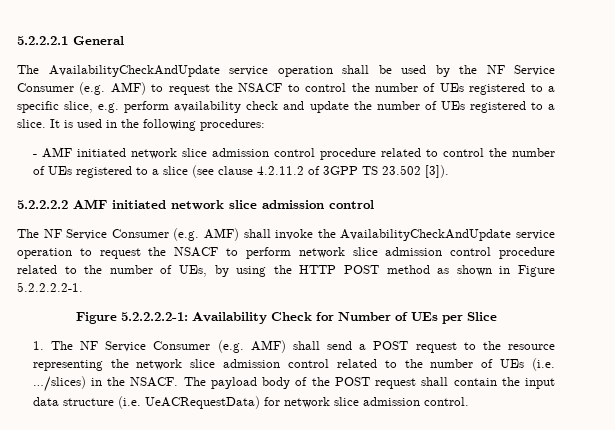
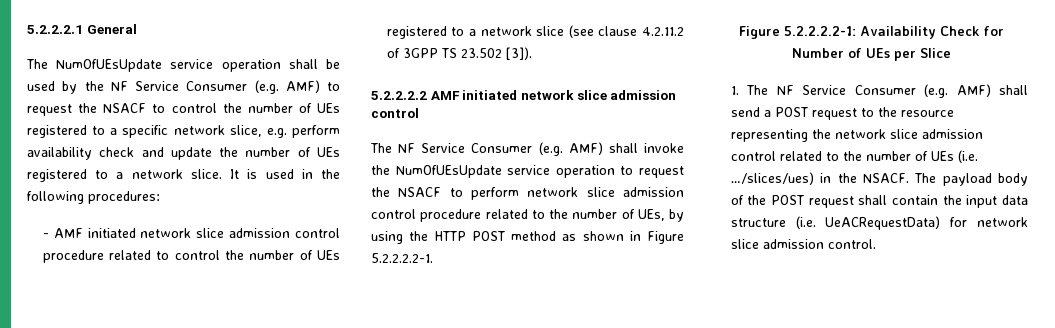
- The AvailabilityCheckAndUpdate service operation shall be used by the NF Service Consumer (e.g. AMF) to request the NSACF to control the number of UEs registered to a specific slice, e.g. perform availability check and update the number of UEs registered to a slice.
+ The NumOfUEsUpdate service operation shall be used by the NF Service Consumer (e.g. AMF) to request the NSACF to control the number of UEs registered to a specific network slice, e.g. perform availability check and update the number of UEs registered to a network slice.
- - AMF initiated network slice admission control procedure related to control the number of UEs registered to a slice (see clause 4.2.11.2 of 3GPP TS 23.502 [3]).
+ - AMF initiated network slice admission control procedure related to control the number of UEs registered to a network slice (see clause 4.2.11.2 of 3GPP TS 23.502 [3]).
- The NF Service Consumer (e.g. AMF) shall invoke the AvailabilityCheckAndUpdate service operation to request the NSACF to perform network slice admission control procedure related to the number of UEs, by using the HTTP POST method as shown in Figure 5.2.2.2.2-1.
+ The NF Service Consumer (e.g. AMF) shall invoke the NumOfUEsUpdate service operation to request the NSACF to perform network slice admission control procedure related to the number of UEs, by using the HTTP POST method as shown in Figure 5.2.2.2.2-1.
- 1. The NF Service Consumer (e.g. AMF) shall send a POST request to the resource representing the network slice admission control related to the number of UEs (i.e. …/slices) in the NSACF.
+ 1. The NF Service Consumer (e.g. AMF) shall send a POST request to the resource representing the network slice admission control related to the number of UEs (i.e. …/slices/ues) in the NSACF.

